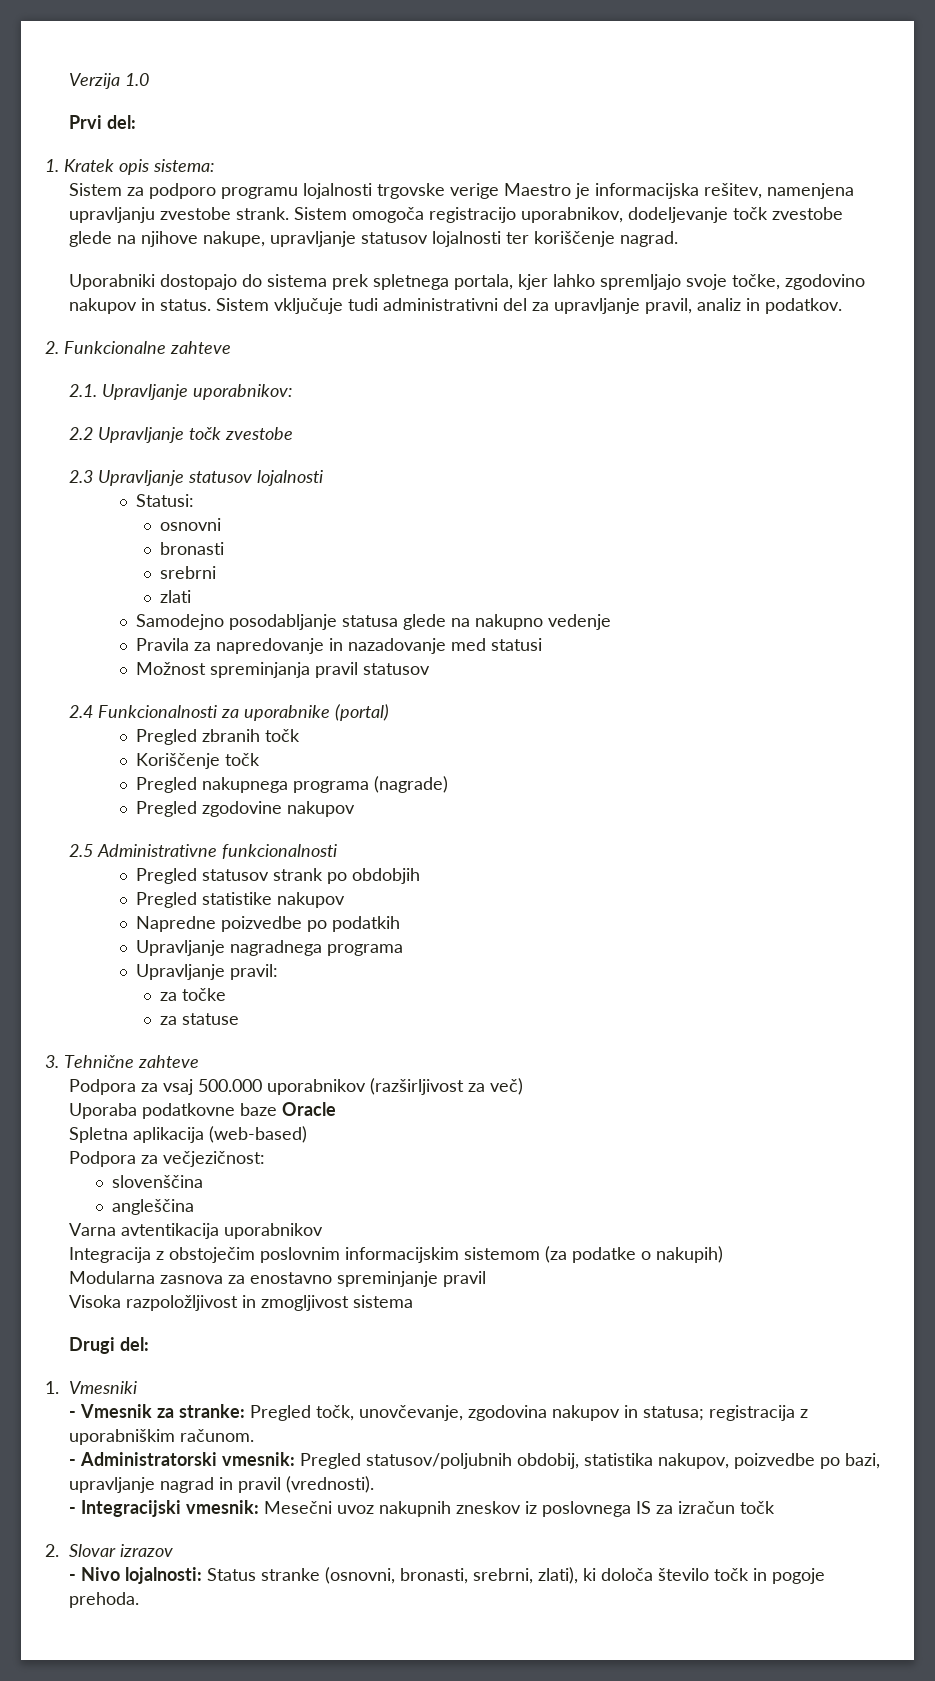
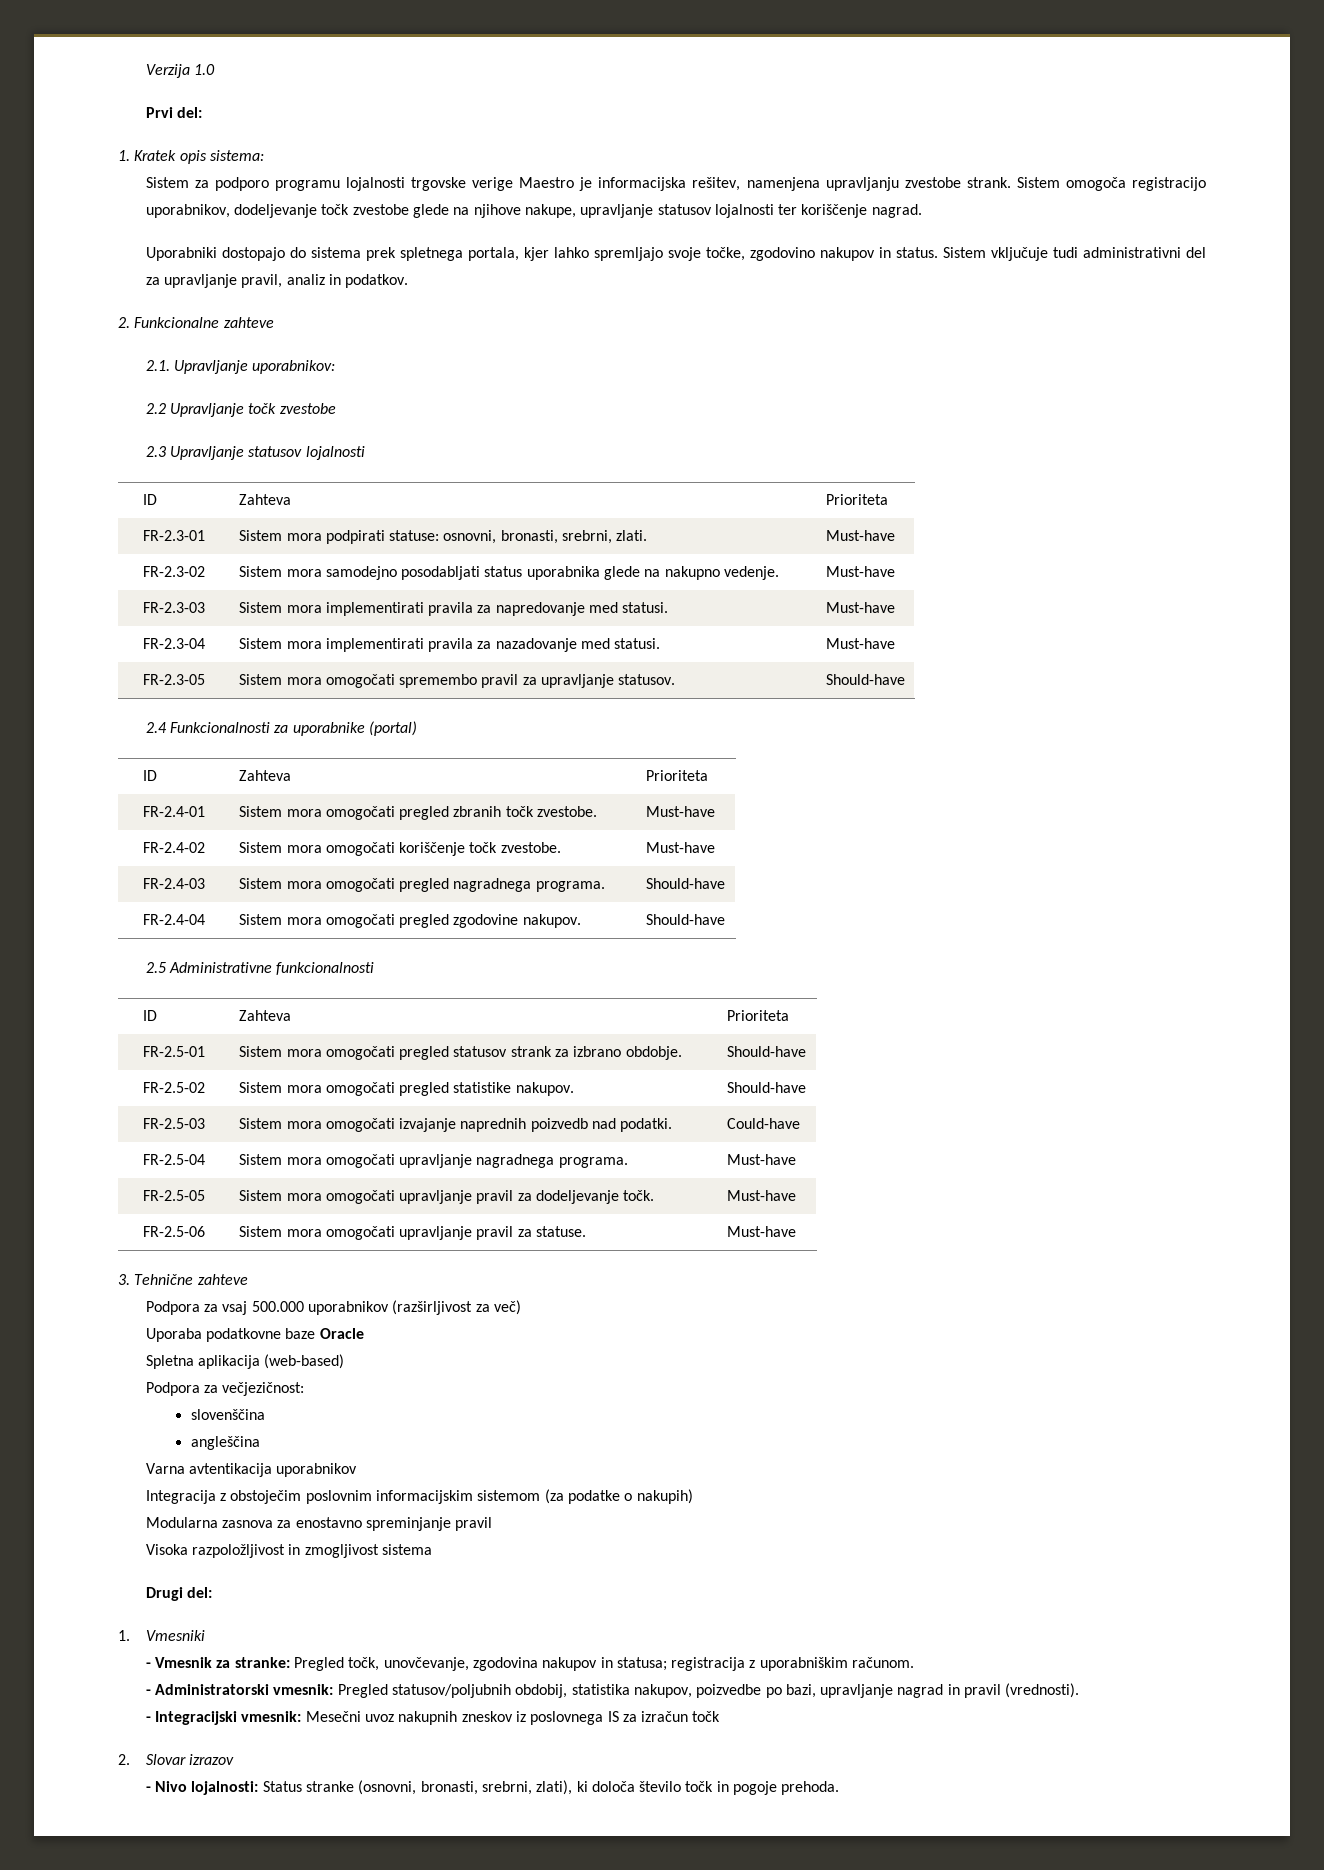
  2.3 Upravljanje statusov lojalnosti
- Statusi:
- osnovni
- bronasti
- srebrni
- zlati
- Samodejno posodabljanje statusa glede na nakupno vedenje
- Pravila za napredovanje in nazadovanje med statusi
- Možnost spreminjanja pravil statusov
+ ID | Zahteva | Prioriteta
+ FR-2.3-01 | Sistem mora podpirati statuse: osnovni, bronasti, srebrni, zlati. | Must-have
+ FR-2.3-02 | Sistem mora samodejno posodabljati status uporabnika glede na nakupno vedenje. | Must-have
+ FR-2.3-03 | Sistem mora implementirati pravila za napredovanje med statusi. | Must-have
+ FR-2.3-04 | Sistem mora implementirati pravila za nazadovanje med statusi. | Must-have
+ FR-2.3-05 | Sistem mora omogočati spremembo pravil za upravljanje statusov. | Should-have
  2.4 Funkcionalnosti za uporabnike (portal)
- Pregled zbranih točk
- Koriščenje točk
- Pregled nakupnega programa (nagrade)
- Pregled zgodovine nakupov
+ ID | Zahteva | Prioriteta
+ FR-2.4-01 | Sistem mora omogočati pregled zbranih točk zvestobe. | Must-have
+ FR-2.4-02 | Sistem mora omogočati koriščenje točk zvestobe. | Must-have
+ FR-2.4-03 | Sistem mora omogočati pregled nagradnega programa. | Should-have
+ FR-2.4-04 | Sistem mora omogočati pregled zgodovine nakupov. | Should-have
  2.5 Administrativne funkcionalnosti
- Pregled statusov strank po obdobjih
- Pregled statistike nakupov
- Napredne poizvedbe po podatkih
- Upravljanje nagradnega programa
- Upravljanje pravil:
- za točke
- za statuse
+ ID | Zahteva | Prioriteta
+ FR-2.5-01 | Sistem mora omogočati pregled statusov strank za izbrano obdobje. | Should-have
+ FR-2.5-02 | Sistem mora omogočati pregled statistike nakupov. | Should-have
+ FR-2.5-03 | Sistem mora omogočati izvajanje naprednih poizvedb nad podatki. | Could-have
+ FR-2.5-04 | Sistem mora omogočati upravljanje nagradnega programa. | Must-have
+ FR-2.5-05 | Sistem mora omogočati upravljanje pravil za dodeljevanje točk. | Must-have
+ FR-2.5-06 | Sistem mora omogočati upravljanje pravil za statuse. | Must-have

